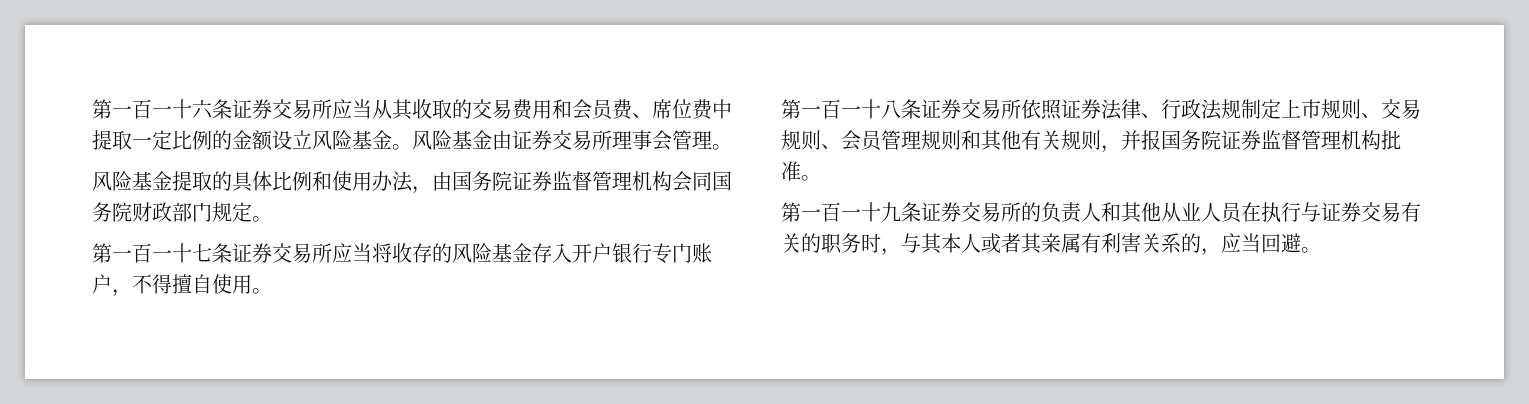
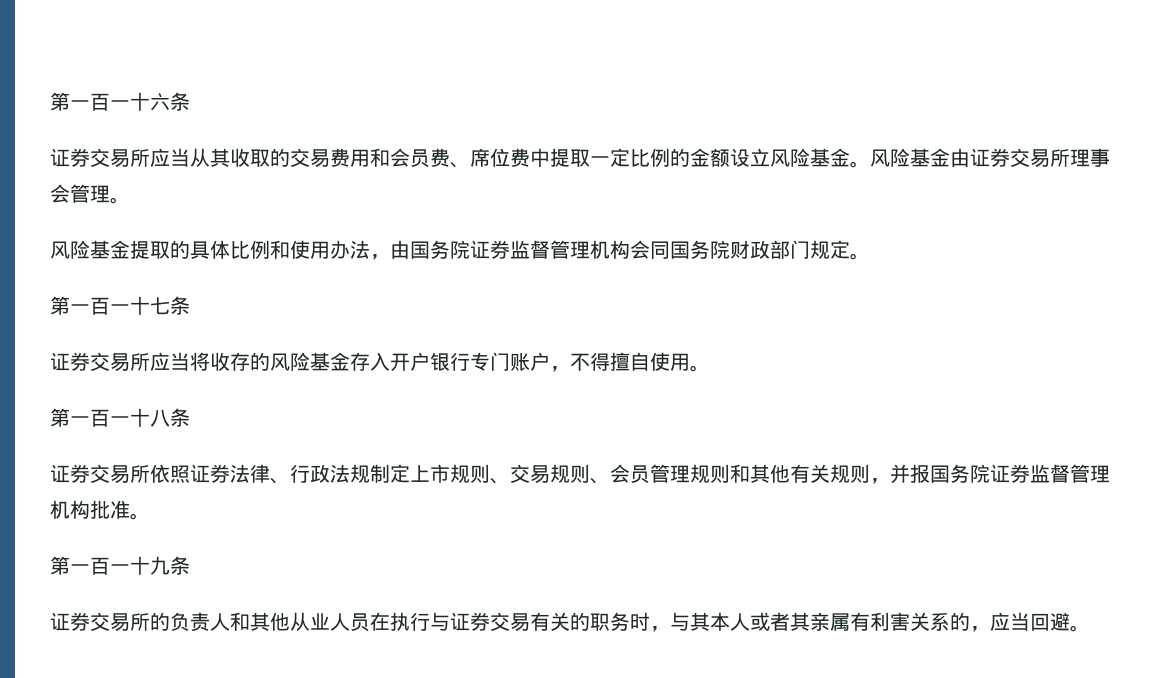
- 第一百一十六条证券交易所应当从其收取的交易费用和会员费、席位费中提取一定比例的金额设立风险基金。
+ 第一百一十六条
+ 证券交易所应当从其收取的交易费用和会员费、席位费中提取一定比例的金额设立风险基金。
- 第一百一十七条证券交易所应当将收存的风险基金存入开户银行专门账户，不得擅自使用。
+ 第一百一十七条
+ 证券交易所应当将收存的风险基金存入开户银行专门账户，不得擅自使用。
- 第一百一十八条证券交易所依照证券法律、行政法规制定上市规则、交易规则、会员管理规则和其他有关规则，并报国务院证券监督管理机构批准。
+ 第一百一十八条
+ 证券交易所依照证券法律、行政法规制定上市规则、交易规则、会员管理规则和其他有关规则，并报国务院证券监督管理机构批准。
- 第一百一十九条证券交易所的负责人和其他从业人员在执行与证券交易有关的职务时，与其本人或者其亲属有利害关系的，应当回避。
+ 第一百一十九条
+ 证券交易所的负责人和其他从业人员在执行与证券交易有关的职务时，与其本人或者其亲属有利害关系的，应当回避。

